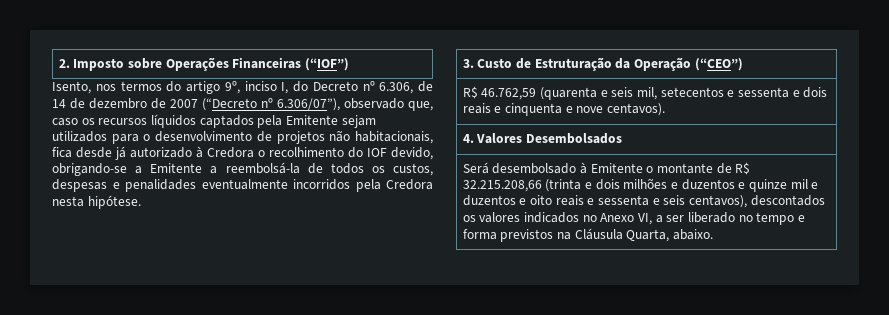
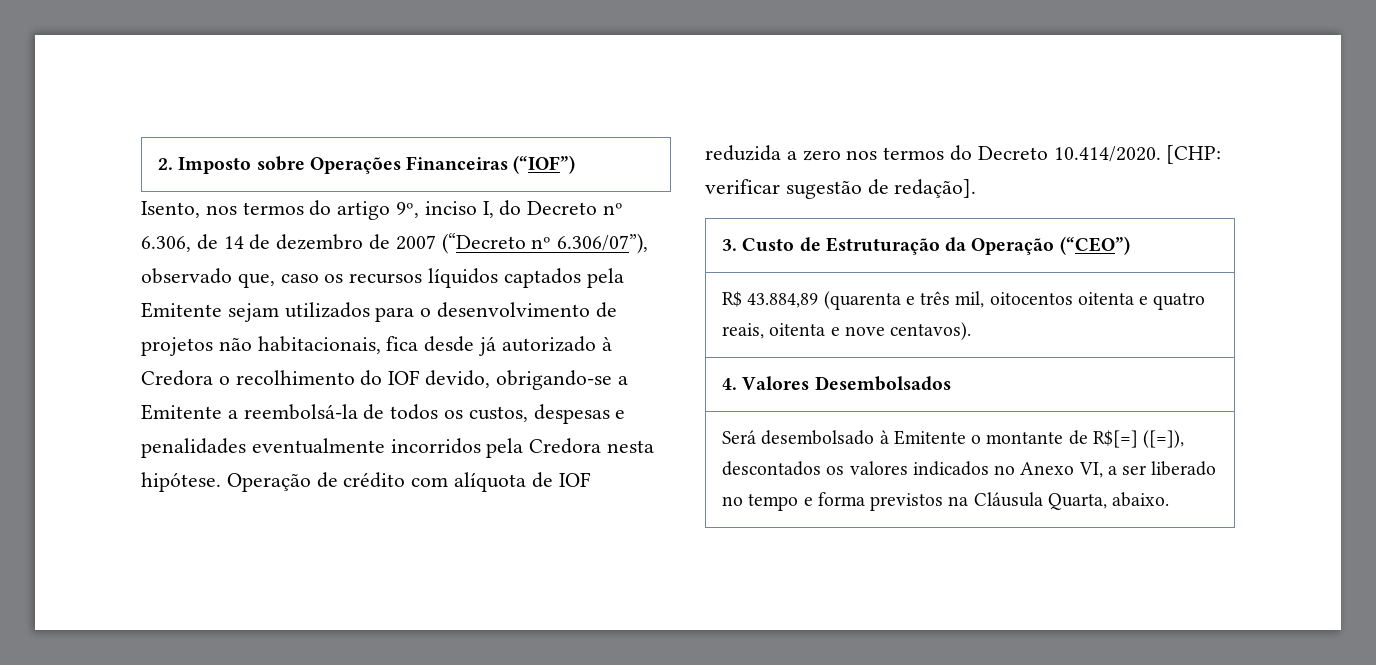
+ Operação de crédito com alíquota de IOF reduzida a zero nos termos do Decreto 10.414/2020. [CHP: verificar sugestão de redação].
- R$ 46.762,59 (quarenta e seis mil, setecentos e sessenta e dois reais e cinquenta e nove centavos).
+ R$ 43.884,89 (quarenta e três mil, oitocentos oitenta e quatro reais, oitenta e nove centavos).
- Será desembolsado à Emitente o montante de R$ 32.215.208,66 (trinta e dois milhões e duzentos e quinze mil e duzentos e oito reais e sessenta e seis centavos), descontados os valores indicados no Anexo VI, a ser liberado no tempo e forma previstos na Cláusula Quarta, abaixo.
+ Será desembolsado à Emitente o montante de R$[=] ([=]), descontados os valores indicados no Anexo VI, a ser liberado no tempo e forma previstos na Cláusula Quarta, abaixo.

